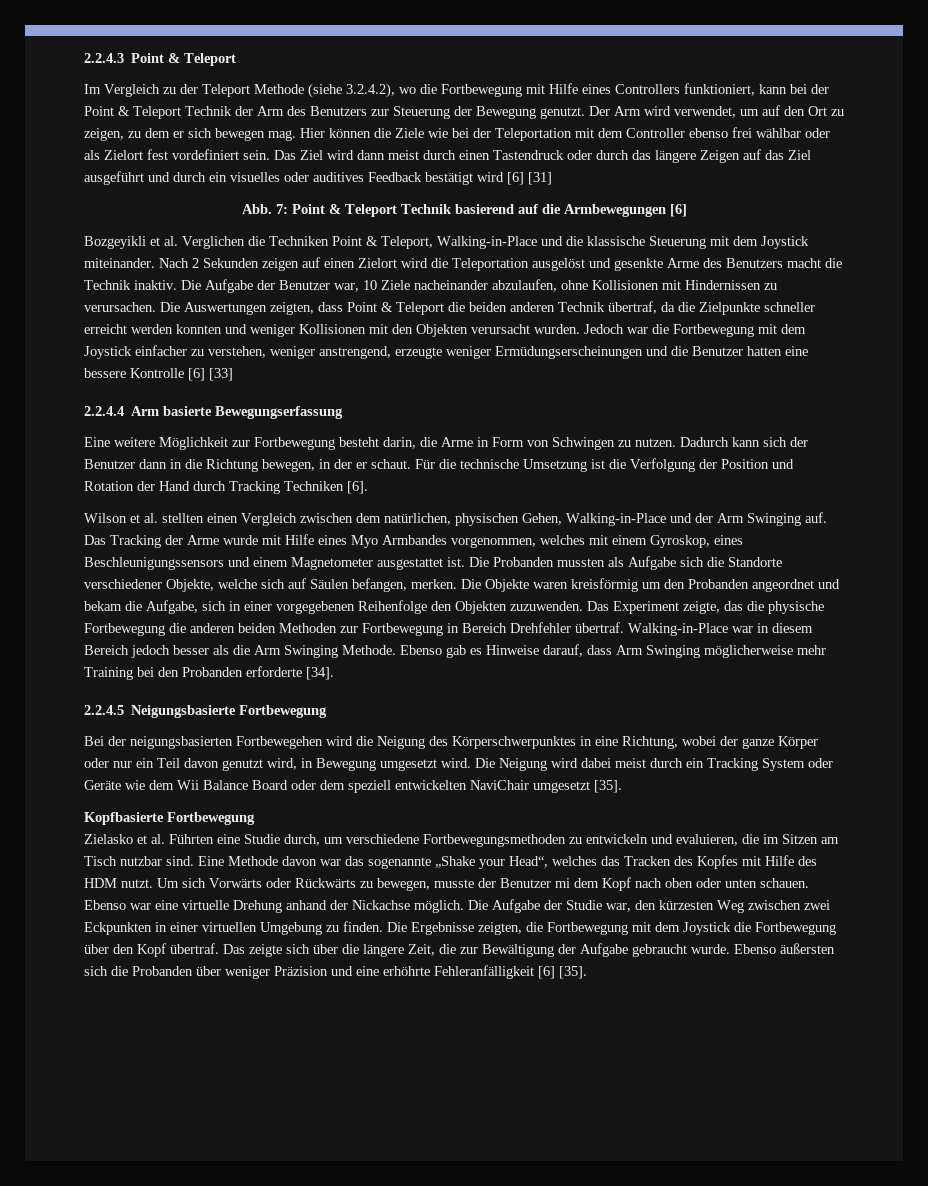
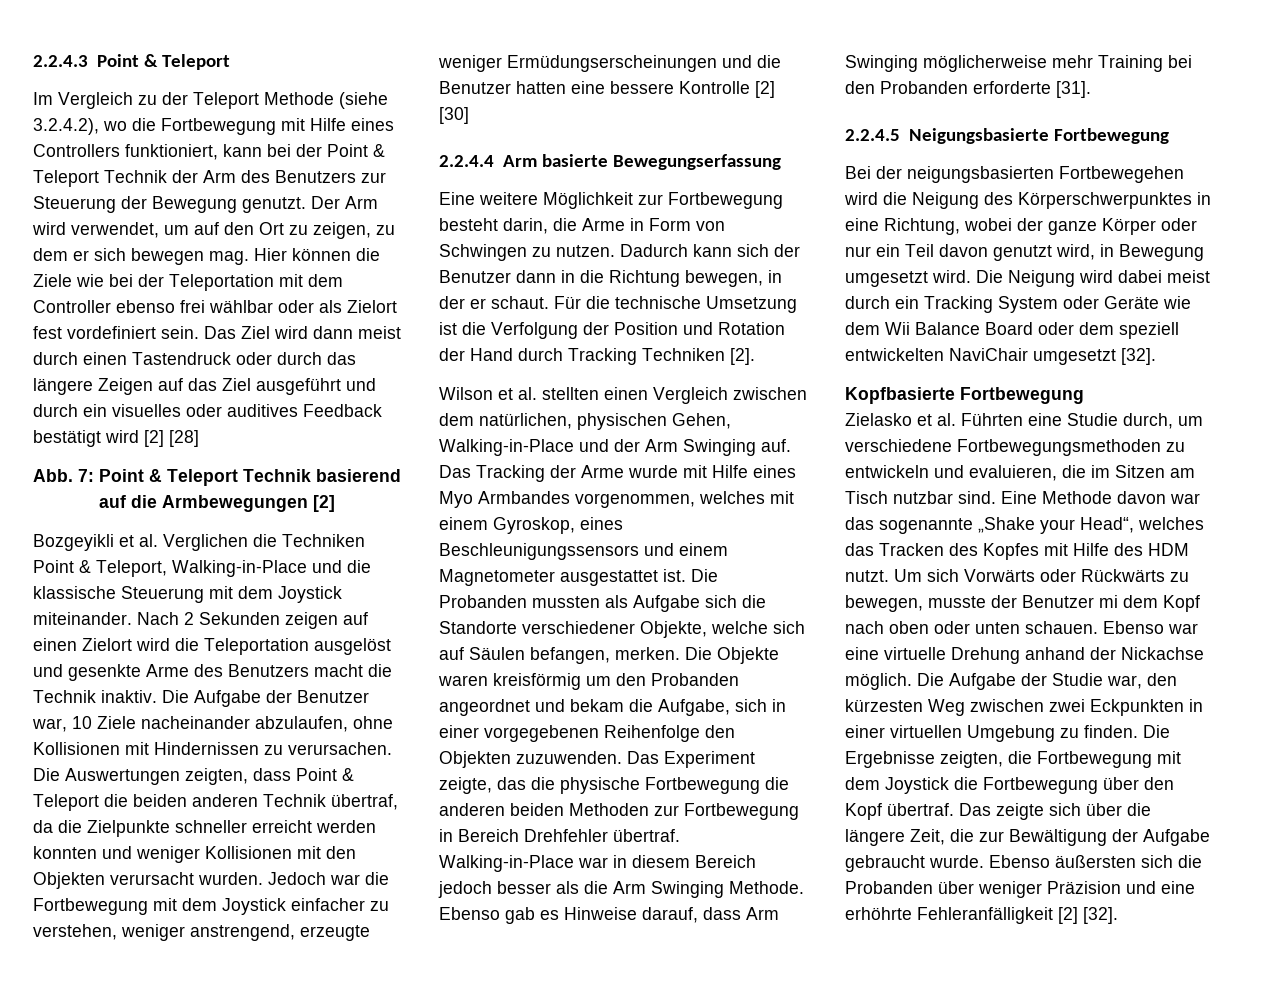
- Das Ziel wird dann meist durch einen Tastendruck oder durch das längere Zeigen auf das Ziel ausgeführt und durch ein visuelles oder auditives Feedback bestätigt wird [6] [31]
+ Das Ziel wird dann meist durch einen Tastendruck oder durch das längere Zeigen auf das Ziel ausgeführt und durch ein visuelles oder auditives Feedback bestätigt wird [2] [28]
- Abb. 7: Point & Teleport Technik basierend auf die Armbewegungen [6]
+ Abb. 7: Point & Teleport Technik basierend auf die Armbewegungen [2]
- Jedoch war die Fortbewegung mit dem Joystick einfacher zu verstehen, weniger anstrengend, erzeugte weniger Ermüdungserscheinungen und die Benutzer hatten eine bessere Kontrolle [6] [33]
+ Jedoch war die Fortbewegung mit dem Joystick einfacher zu verstehen, weniger anstrengend, erzeugte weniger Ermüdungserscheinungen und die Benutzer hatten eine bessere Kontrolle [2] [30]
- Für die technische Umsetzung ist die Verfolgung der Position und Rotation der Hand durch Tracking Techniken [6].
+ Für die technische Umsetzung ist die Verfolgung der Position und Rotation der Hand durch Tracking Techniken [2].
- Ebenso gab es Hinweise darauf, dass Arm Swinging möglicherweise mehr Training bei den Probanden erforderte [34].
+ Ebenso gab es Hinweise darauf, dass Arm Swinging möglicherweise mehr Training bei den Probanden erforderte [31].
- Die Neigung wird dabei meist durch ein Tracking System oder Geräte wie dem Wii Balance Board oder dem speziell entwickelten NaviChair umgesetzt [35].
+ Die Neigung wird dabei meist durch ein Tracking System oder Geräte wie dem Wii Balance Board oder dem speziell entwickelten NaviChair umgesetzt [32].
- Ebenso äußersten sich die Probanden über weniger Präzision und eine erhöhrte Fehleranfälligkeit [6] [35].
+ Ebenso äußersten sich die Probanden über weniger Präzision und eine erhöhrte Fehleranfälligkeit [2] [32].

